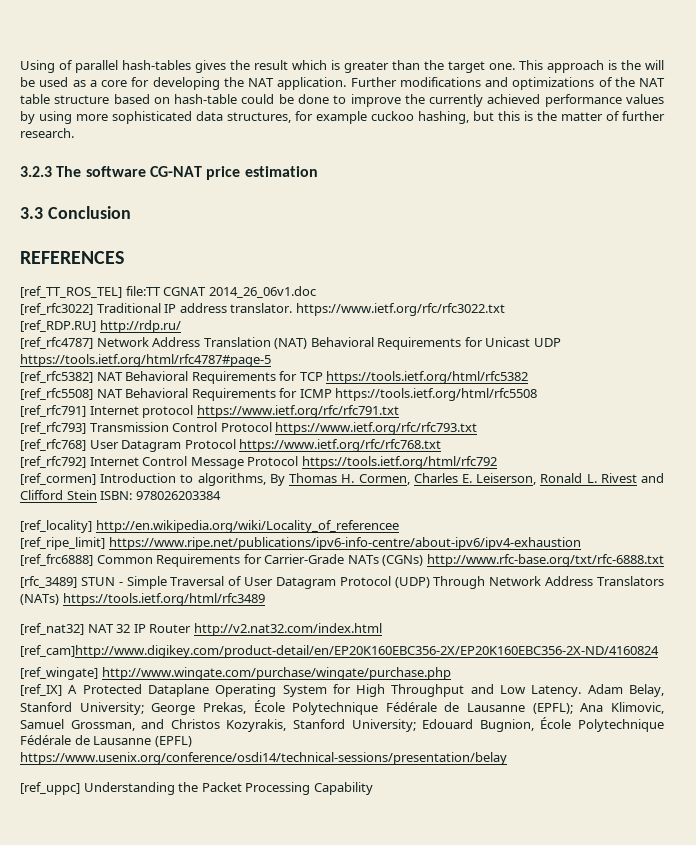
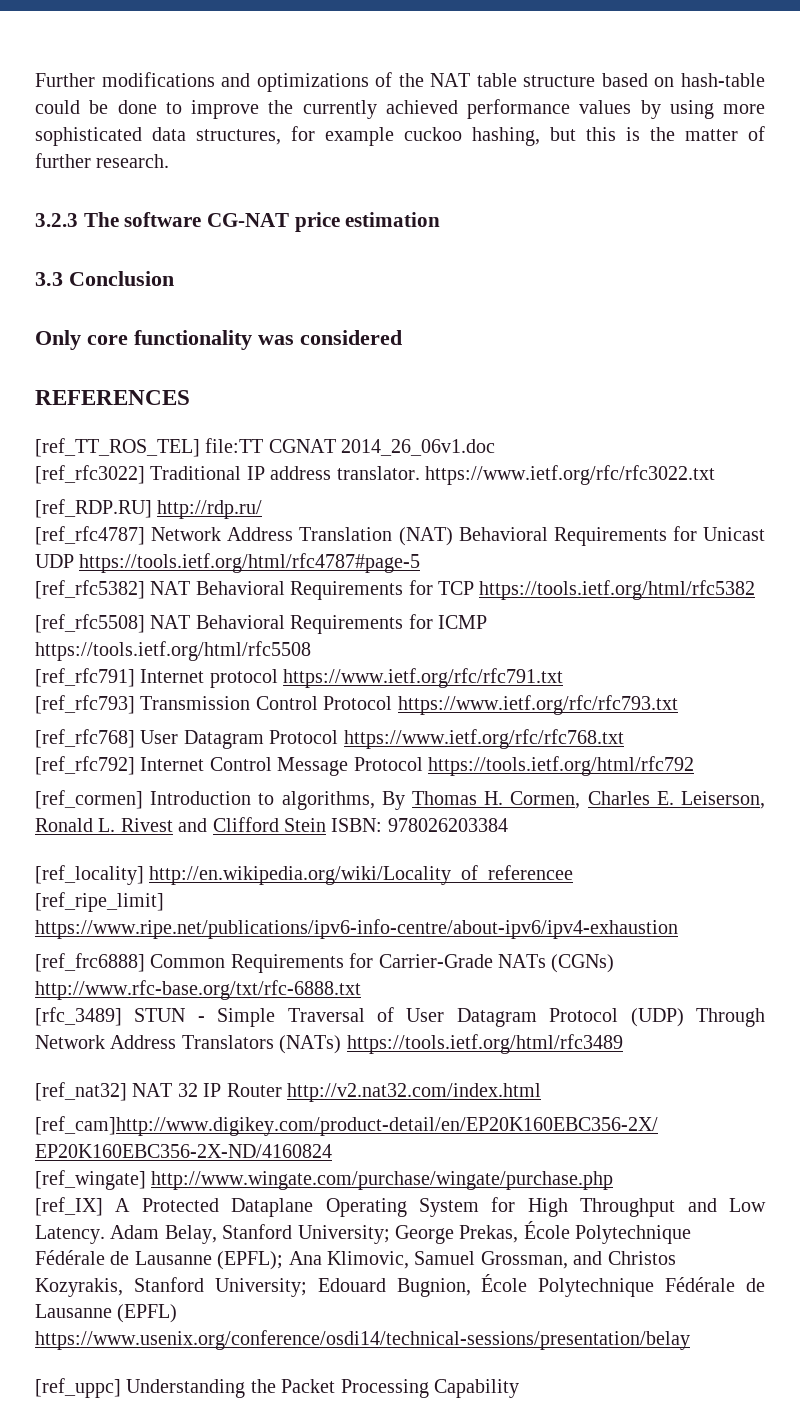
- Using of parallel hash-tables gives the result which is greater than the target one. This approach is the will be used as a core for developing the NAT application.
+ Only core functionality was considered

